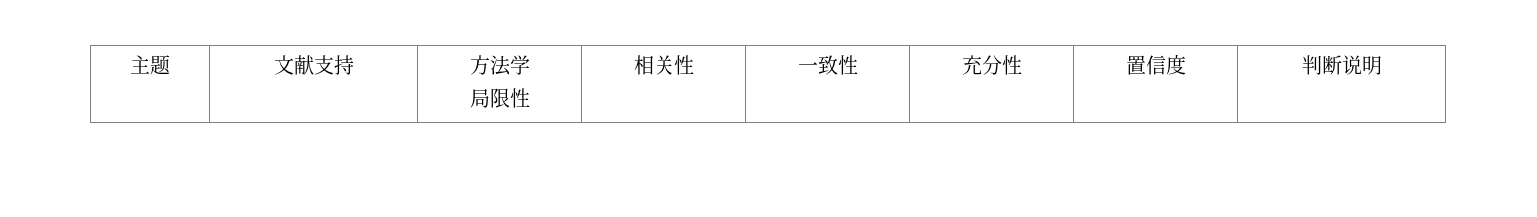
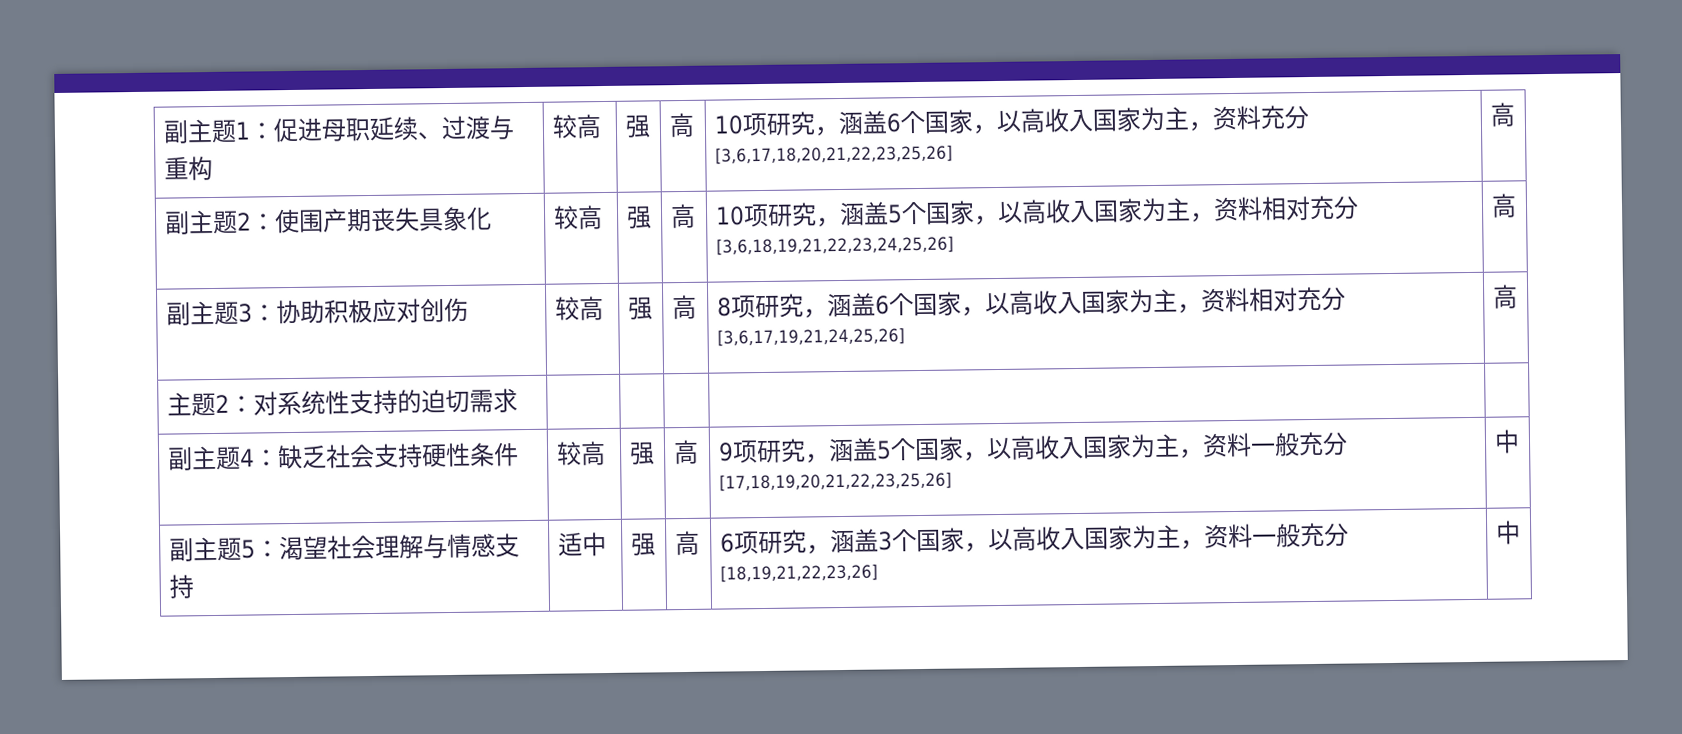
- 主题 | 文献支持 | 方法学
- 局限性 | 相关性 | 一致性 | 充分性 | 置信度 | 判断说明
+ 副主题1：促进母职延续、过渡与重构 | 较高 | 强 | 高 | 10项研究，涵盖6个国家，以高收入国家为主，资料充分[3,6,17,18,20,21,22,23,25,26] | 高
+ 副主题2：使围产期丧失具象化 | 较高 | 强 | 高 | 10项研究，涵盖5个国家，以高收入国家为主，资料相对充分[3,6,18,19,21,22,23,24,25,26] | 高
+ 副主题3：协助积极应对创伤 | 较高 | 强 | 高 | 8项研究，涵盖6个国家，以高收入国家为主，资料相对充分[3,6,17,19,21,24,25,26] | 高
+ 主题2：对系统性支持的迫切需求 | | | | |
+ 副主题4：缺乏社会支持硬性条件 | 较高 | 强 | 高 | 9项研究，涵盖5个国家，以高收入国家为主，资料一般充分[17,18,19,20,21,22,23,25,26] | 中
+ 副主题5：渴望社会理解与情感支持 | 适中 | 强 | 高 | 6项研究，涵盖3个国家，以高收入国家为主，资料一般充分[18,19,21,22,23,26] | 中

